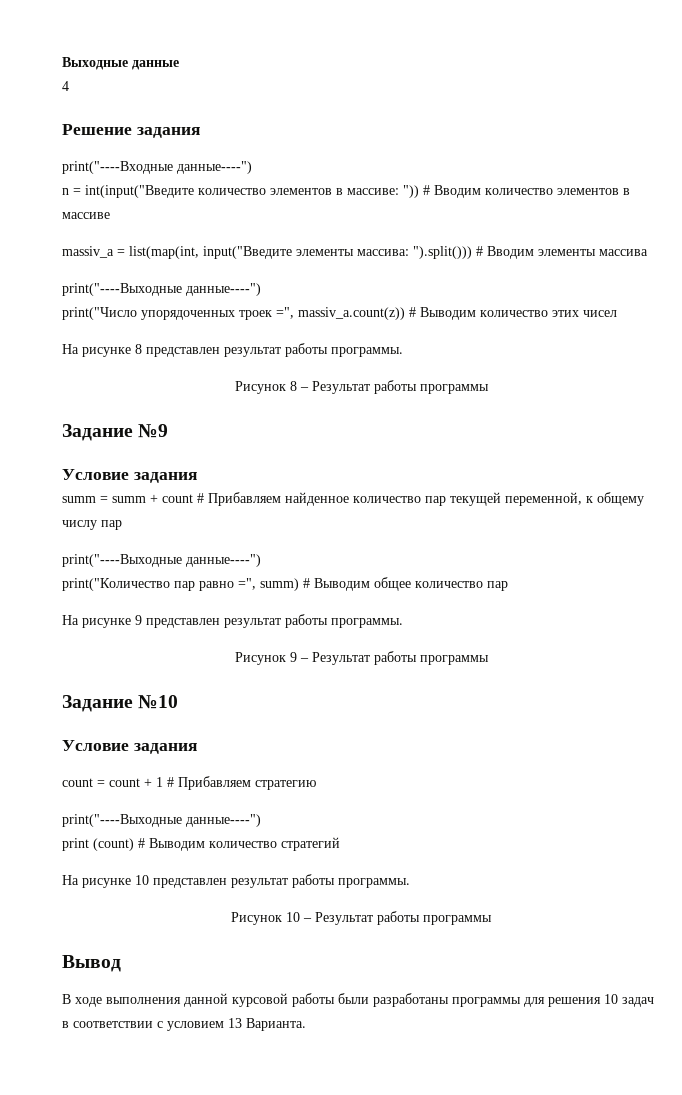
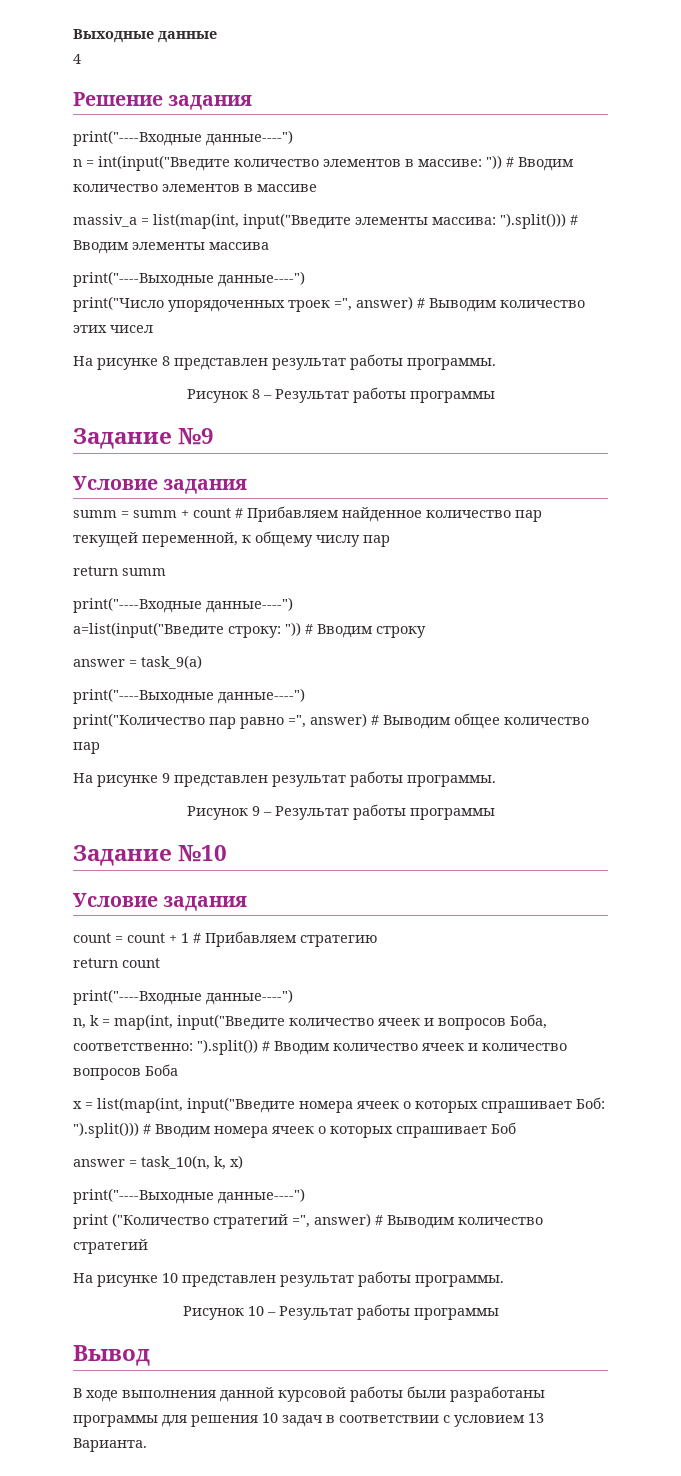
- print("Число упорядоченных троек =", massiv_a.count(z)) # Выводим количество этих чисел
+ print("Число упорядоченных троек =", answer) # Выводим количество этих чисел
+ return summ
+ print("----Входные данные----")
+ a=list(input("Введите строку: ")) # Вводим строку
+ answer = task_9(a)
- print("Количество пар равно =", summ) # Выводим общее количество пар
+ print("Количество пар равно =", answer) # Выводим общее количество пар
+ return count
+ print("----Входные данные----")
+ n, k = map(int, input("Введите количество ячеек и вопросов Боба, соответственно: ").split()) # Вводим количество ячеек и количество вопросов Боба
+ x = list(map(int, input("Введите номера ячеек о которых спрашивает Боб: ").split())) # Вводим номера ячеек о которых спрашивает Боб
+ answer = task_10(n, k, x)
- print (count) # Выводим количество стратегий
+ print ("Количество стратегий =", answer) # Выводим количество стратегий

